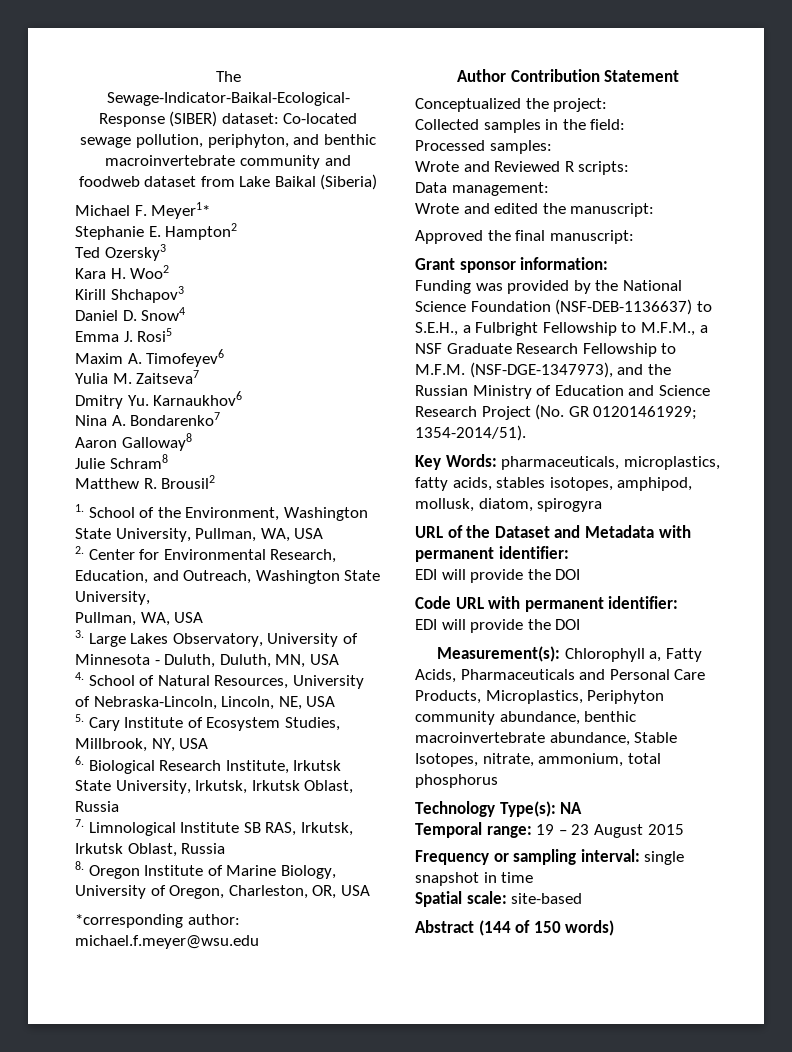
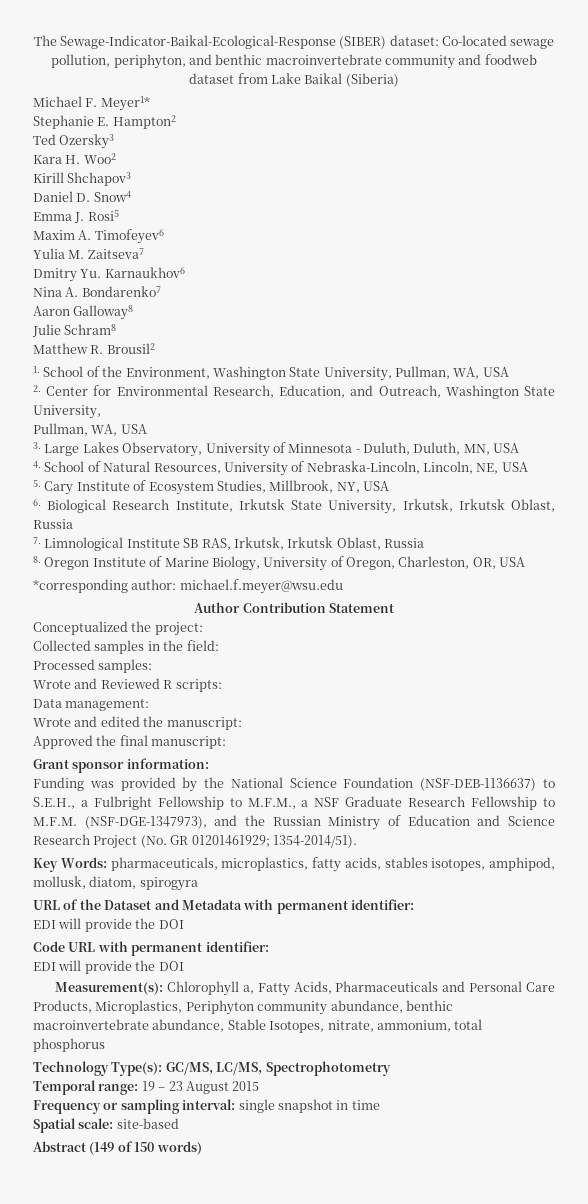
- Technology Type(s): NA
+ Technology Type(s): GC/MS, LC/MS, Spectrophotometry
- Abstract (144 of 150 words)
+ Abstract (149 of 150 words)

